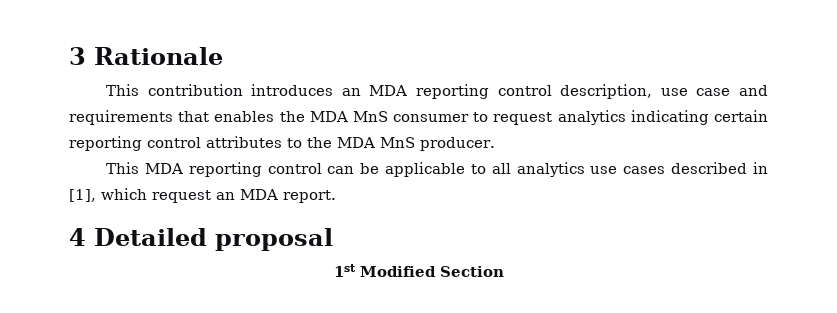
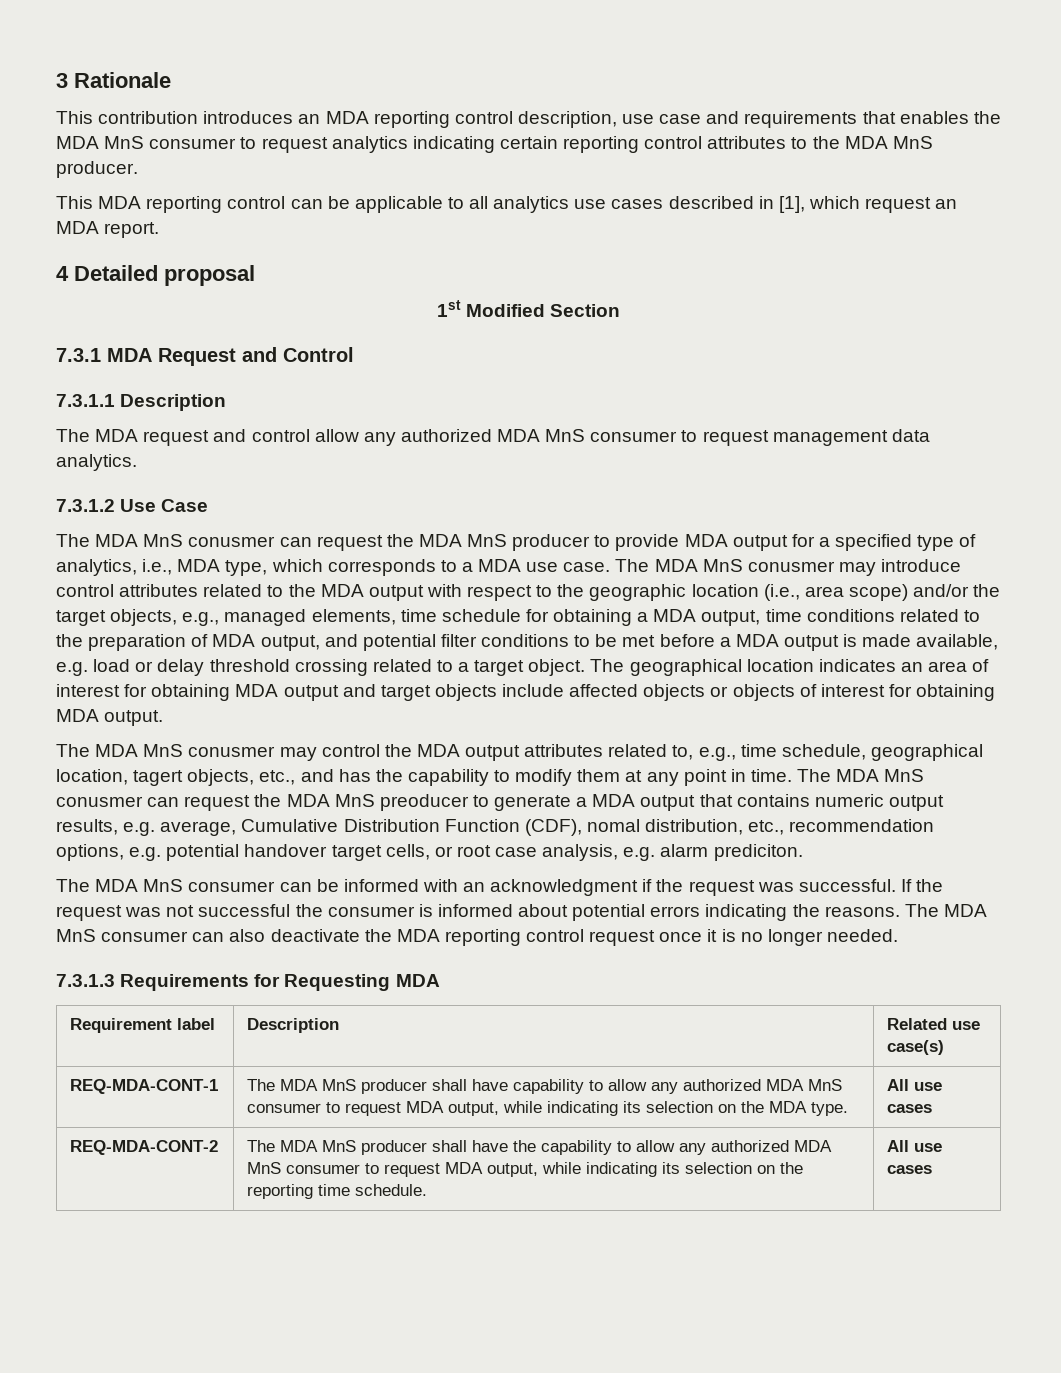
+ 7.3.1 MDA Request and Control
+ 7.3.1.1 Description
+ The MDA request and control allow any authorized MDA MnS consumer to request management data analytics.
+ 7.3.1.2 Use Case
+ The MDA MnS conusmer can request the MDA MnS producer to provide MDA output for a specified type of analytics, i.e., MDA type, which corresponds to a MDA use case. The MDA MnS conusmer may introduce control attributes related to the MDA output with respect to the geographic location (i.e., area scope) and/or the target objects, e.g., managed elements, time schedule for obtaining a MDA output, time conditions related to the preparation of MDA output, and potential filter conditions to be met before a MDA output is made available, e.g. load or delay threshold crossing related to a target object. The geographical location indicates an area of interest for obtaining MDA output and target objects include affected objects or objects of interest for obtaining MDA output.
+ The MDA MnS conusmer may control the MDA output attributes related to, e.g., time schedule, geographical location, tagert objects, etc., and has the capability to modify them at any point in time. The MDA MnS conusmer can request the MDA MnS preoducer to generate a MDA output that contains numeric output results, e.g. average, Cumulative Distribution Function (CDF), nomal distribution, etc., recommendation options, e.g. potential handover target cells, or root case analysis, e.g. alarm prediciton.
+ The MDA MnS consumer can be informed with an acknowledgment if the request was successful. If the request was not successful the consumer is informed about potential errors indicating the reasons. The MDA MnS consumer can also deactivate the MDA reporting control request once it is no longer needed.
+ 7.3.1.3 Requirements for Requesting MDA
+ Requirement label | Description | Related use case(s)
+ REQ-MDA-CONT-1 | The MDA MnS producer shall have capability to allow any authorized MDA MnS consumer to request MDA output, while indicating its selection on the MDA type. | All use cases
+ REQ-MDA-CONT-2 | The MDA MnS producer shall have the capability to allow any authorized MDA MnS consumer to request MDA output, while indicating its selection on the reporting time schedule. | All use cases

